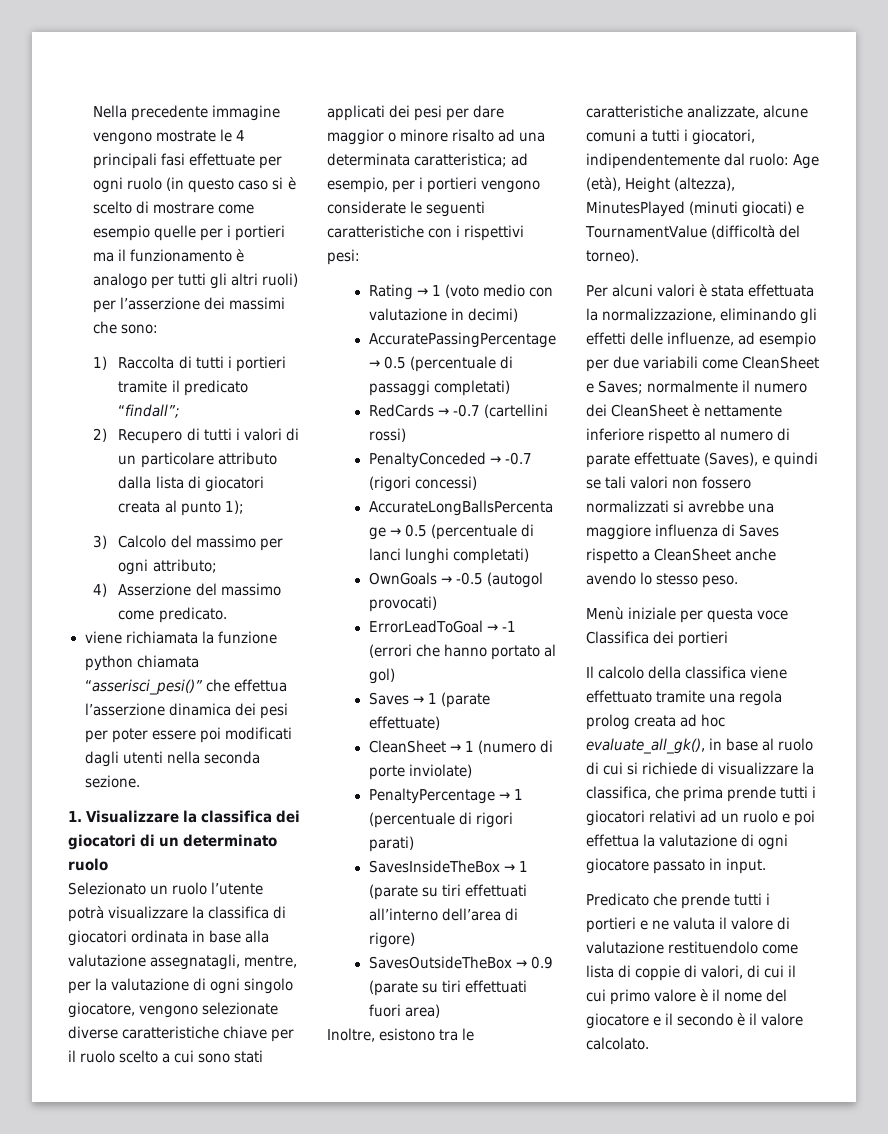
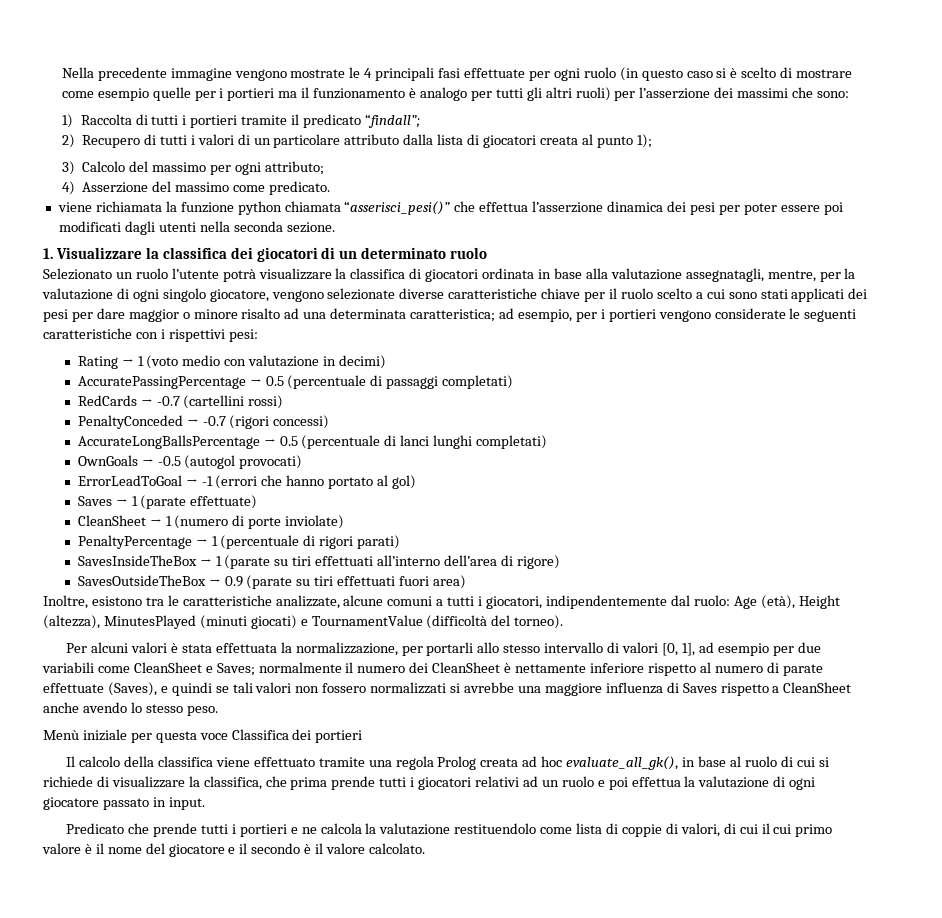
- Per alcuni valori è stata effettuata la normalizzazione, eliminando gli effetti delle influenze, ad esempio per due variabili come CleanSheet e Saves; normalmente il numero dei CleanSheet è nettamente inferiore rispetto al numero di parate effettuate (Saves), e quindi se tali valori non fossero normalizzati si avrebbe una maggiore influenza di Saves rispetto a CleanSheet anche avendo lo stesso peso.
+ Per alcuni valori è stata effettuata la normalizzazione, per portarli allo stesso intervallo di valori [0, 1], ad esempio per due variabili come CleanSheet e Saves; normalmente il numero dei CleanSheet è nettamente inferiore rispetto al numero di parate effettuate (Saves), e quindi se tali valori non fossero normalizzati si avrebbe una maggiore influenza di Saves rispetto a CleanSheet anche avendo lo stesso peso.
- Il calcolo della classifica viene effettuato tramite una regola prolog creata ad hoc evaluate_all_gk(), in base al ruolo di cui si richiede di visualizzare la classifica, che prima prende tutti i giocatori relativi ad un ruolo e poi effettua la valutazione di ogni giocatore passato in input.
+ Il calcolo della classifica viene effettuato tramite una regola Prolog creata ad hoc evaluate_all_gk(), in base al ruolo di cui si richiede di visualizzare la classifica, che prima prende tutti i giocatori relativi ad un ruolo e poi effettua la valutazione di ogni giocatore passato in input.
- Predicato che prende tutti i portieri e ne valuta il valore di valutazione restituendolo come lista di coppie di valori, di cui il cui primo valore è il nome del giocatore e il secondo è il valore calcolato.
+ Predicato che prende tutti i portieri e ne calcola la valutazione restituendolo come lista di coppie di valori, di cui il cui primo valore è il nome del giocatore e il secondo è il valore calcolato.

